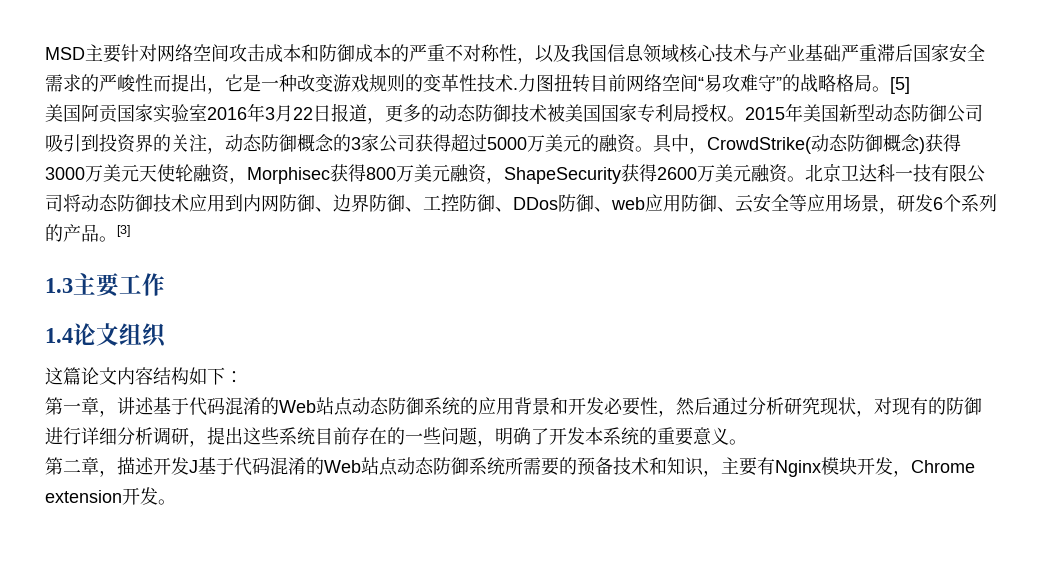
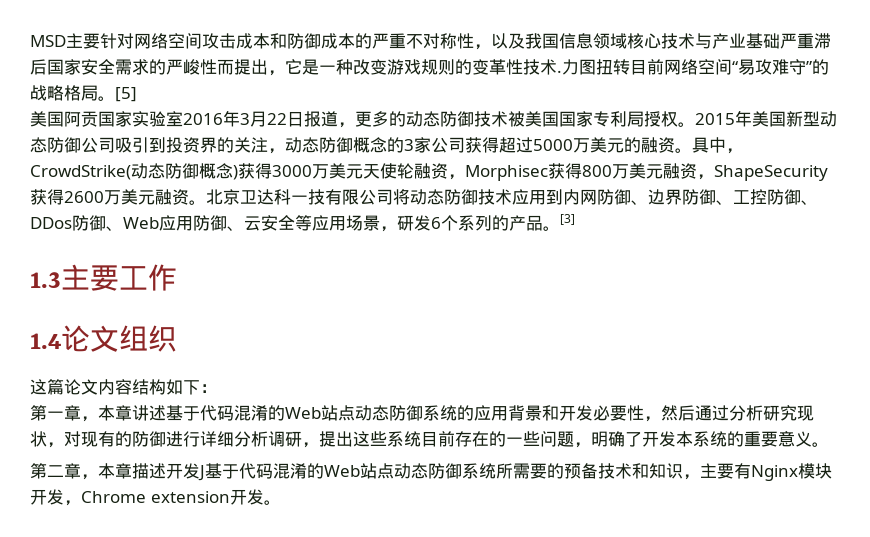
- 北京卫达科一技有限公司将动态防御技术应用到内网防御、边界防御、工控防御、DDos防御、web应用防御、云安全等应用场景，研发6个系列的产品。
+ 北京卫达科一技有限公司将动态防御技术应用到内网防御、边界防御、工控防御、DDos防御、Web应用防御、云安全等应用场景，研发6个系列的产品。
- 第一章，讲述基于代码混淆的Web站点动态防御系统的应用背景和开发必要性，然后通过分析研究现状，对现有的防御进行详细分析调研，提出这些系统目前存在的一些问题，明确了开发本系统的重要意义。
+ 第一章，本章讲述基于代码混淆的Web站点动态防御系统的应用背景和开发必要性，然后通过分析研究现状，对现有的防御进行详细分析调研，提出这些系统目前存在的一些问题，明确了开发本系统的重要意义。
- 第二章，描述开发J基于代码混淆的Web站点动态防御系统所需要的预备技术和知识，主要有Nginx模块开发，Chrome extension开发。
+ 第二章，本章描述开发J基于代码混淆的Web站点动态防御系统所需要的预备技术和知识，主要有Nginx模块开发，Chrome extension开发。

